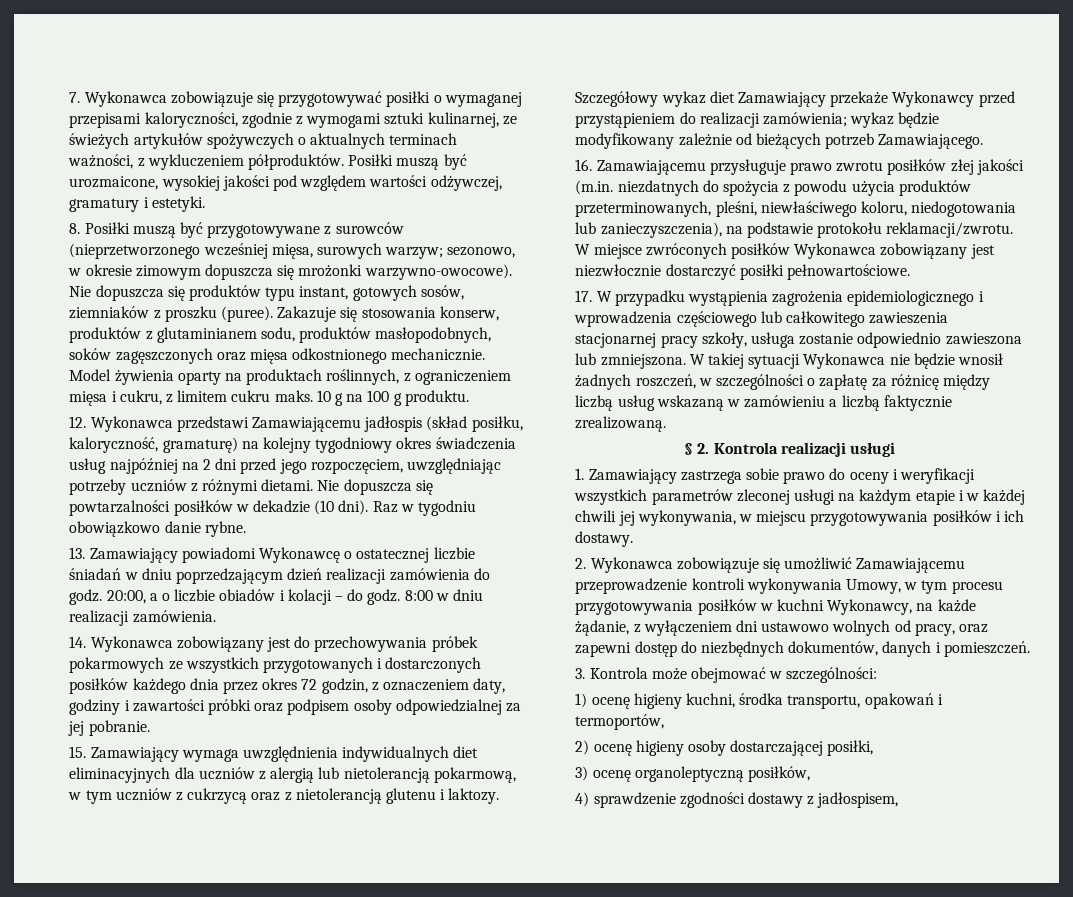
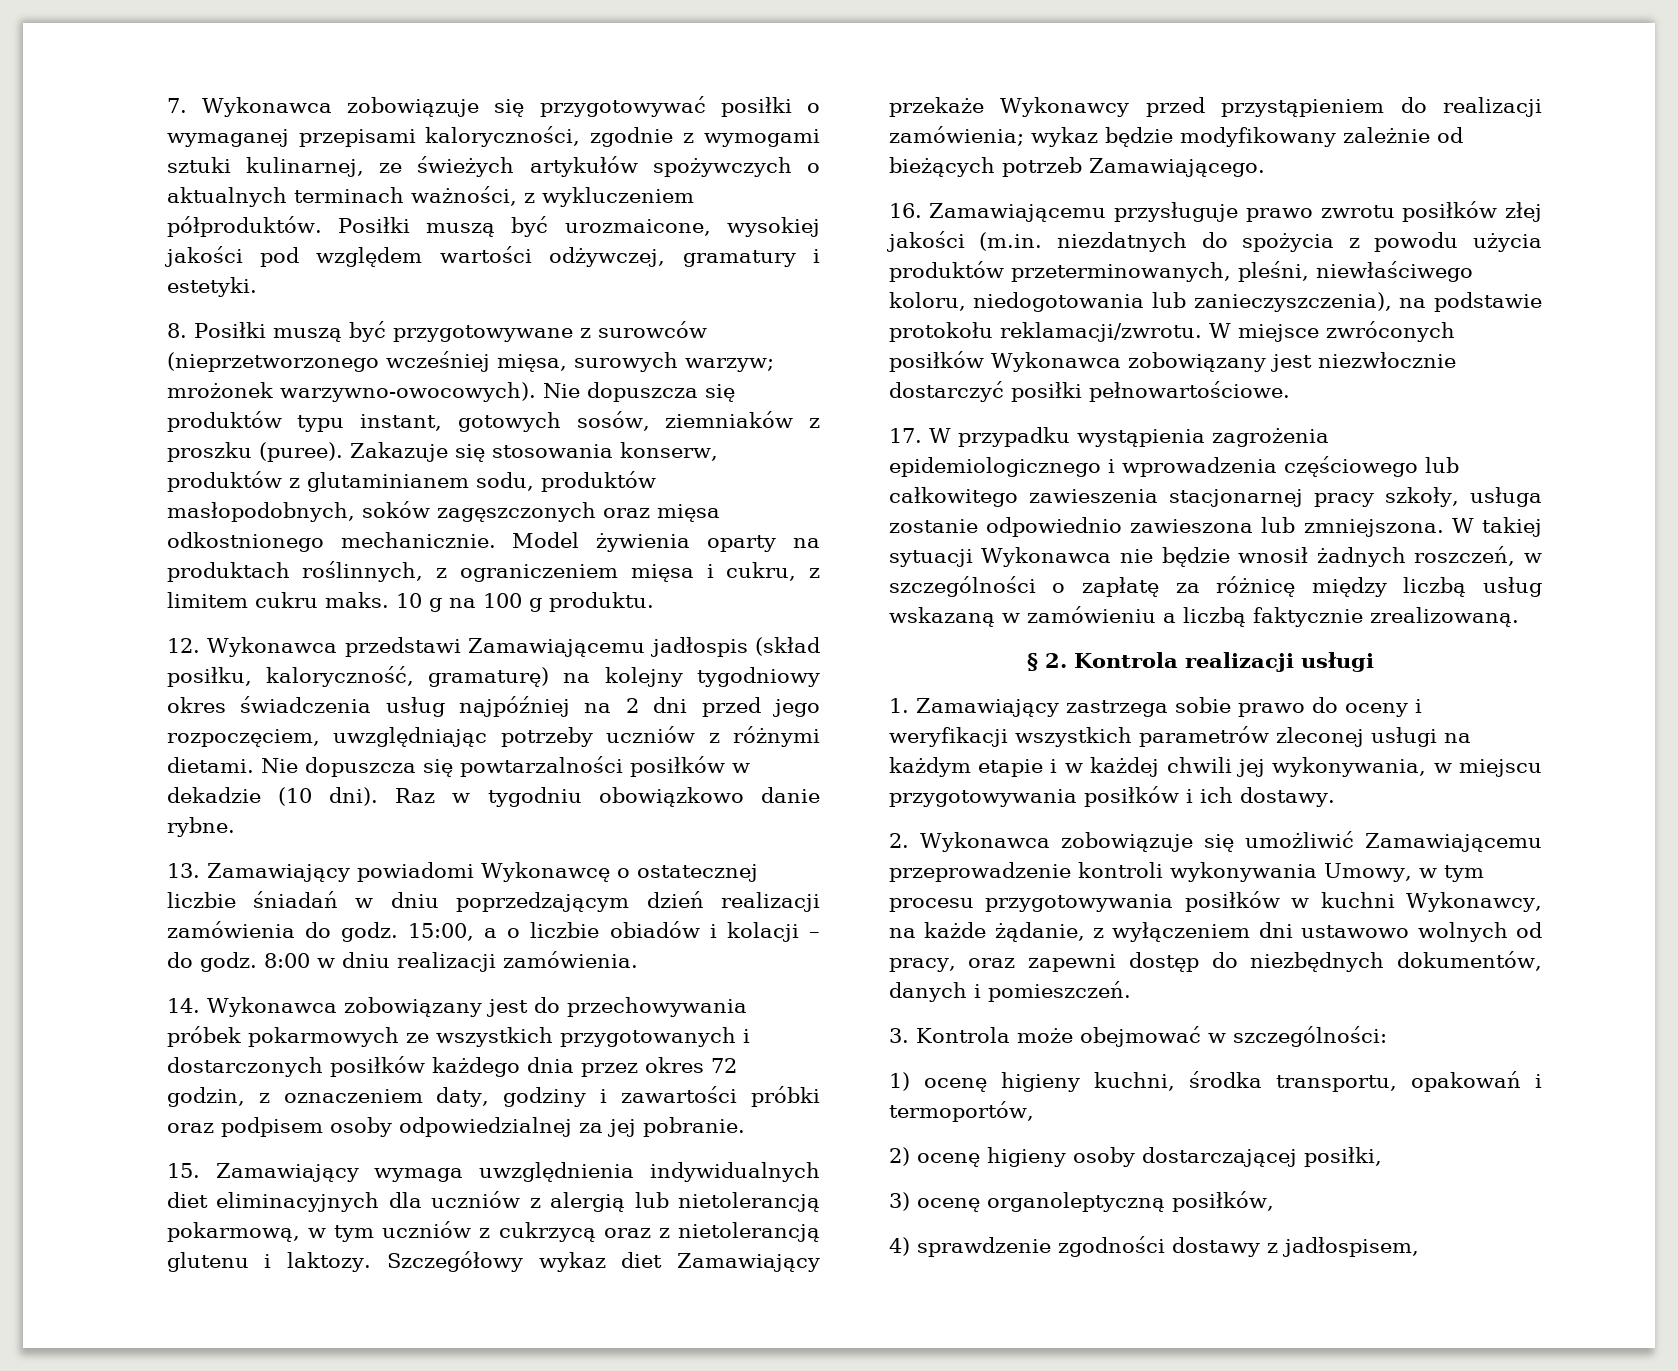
- 8. Posiłki muszą być przygotowywane z surowców (nieprzetworzonego wcześniej mięsa, surowych warzyw; sezonowo, w okresie zimowym dopuszcza się mrożonki warzywno-owocowe).
+ 8. Posiłki muszą być przygotowywane z surowców (nieprzetworzonego wcześniej mięsa, surowych warzyw; mrożonek warzywno-owocowych).
- 20:00, a o liczbie obiadów i kolacji – do godz.
+ 15:00, a o liczbie obiadów i kolacji – do godz.

